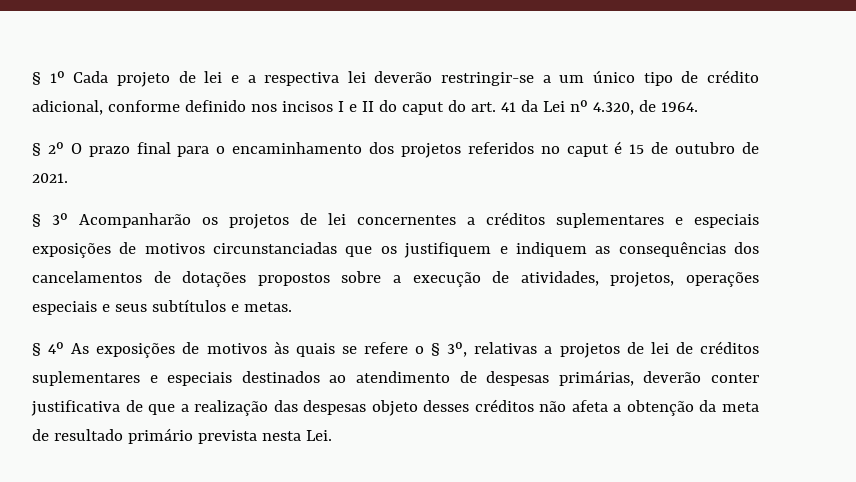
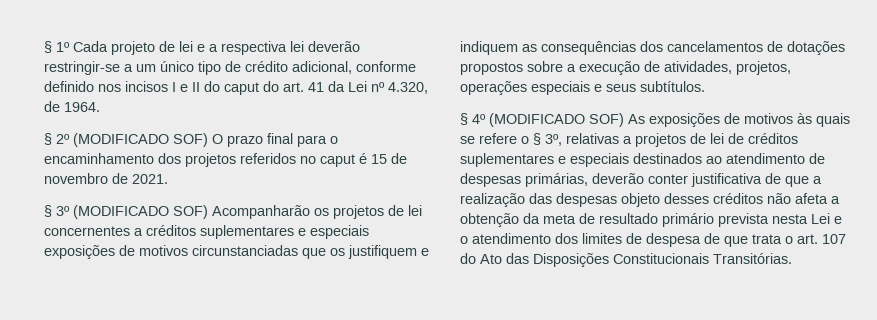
- § 2º O prazo final para o encaminhamento dos projetos referidos no caput é 15 de outubro de 2021.
+ § 2º (MODIFICADO SOF) O prazo final para o encaminhamento dos projetos referidos no caput é 15 de novembro de 2021.
- § 3º Acompanharão os projetos de lei concernentes a créditos suplementares e especiais exposições de motivos circunstanciadas que os justifiquem e indiquem as consequências dos cancelamentos de dotações propostos sobre a execução de atividades, projetos, operações especiais e seus subtítulos e metas.
+ § 3º (MODIFICADO SOF) Acompanharão os projetos de lei concernentes a créditos suplementares e especiais exposições de motivos circunstanciadas que os justifiquem e indiquem as consequências dos cancelamentos de dotações propostos sobre a execução de atividades, projetos, operações especiais e seus subtítulos.
- § 4º As exposições de motivos às quais se refere o § 3º, relativas a projetos de lei de créditos suplementares e especiais destinados ao atendimento de despesas primárias, deverão conter justificativa de que a realização das despesas objeto desses créditos não afeta a obtenção da meta de resultado primário prevista nesta Lei.
+ § 4º (MODIFICADO SOF) As exposições de motivos às quais se refere o § 3º, relativas a projetos de lei de créditos suplementares e especiais destinados ao atendimento de despesas primárias, deverão conter justificativa de que a realização das despesas objeto desses créditos não afeta a obtenção da meta de resultado primário prevista nesta Lei e o atendimento dos limites de despesa de que trata o art. 107 do Ato das Disposições Constitucionais Transitórias.

